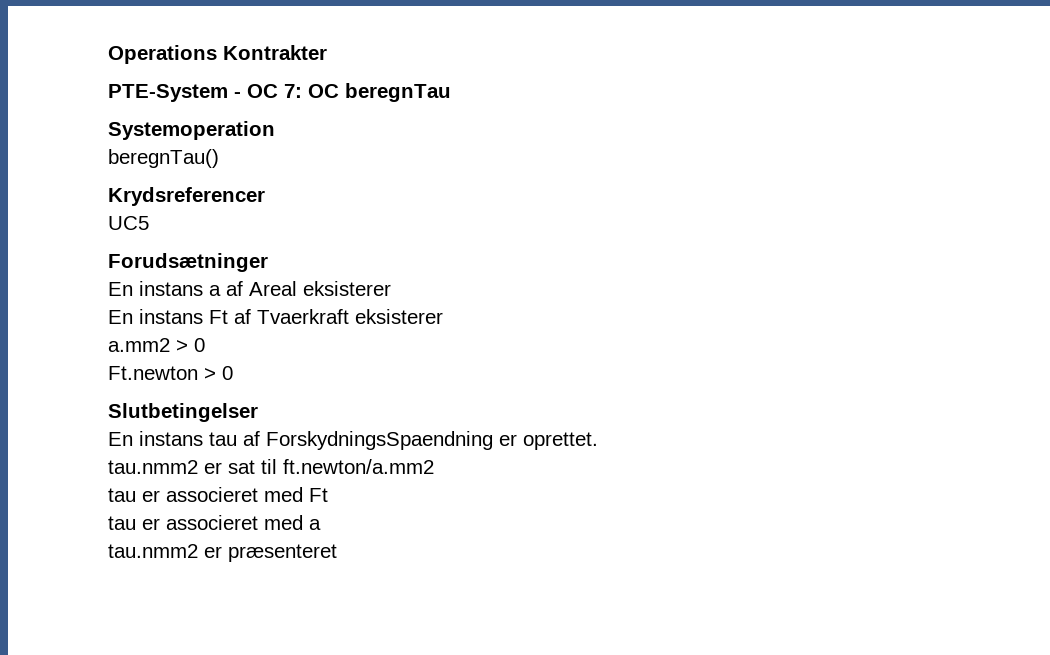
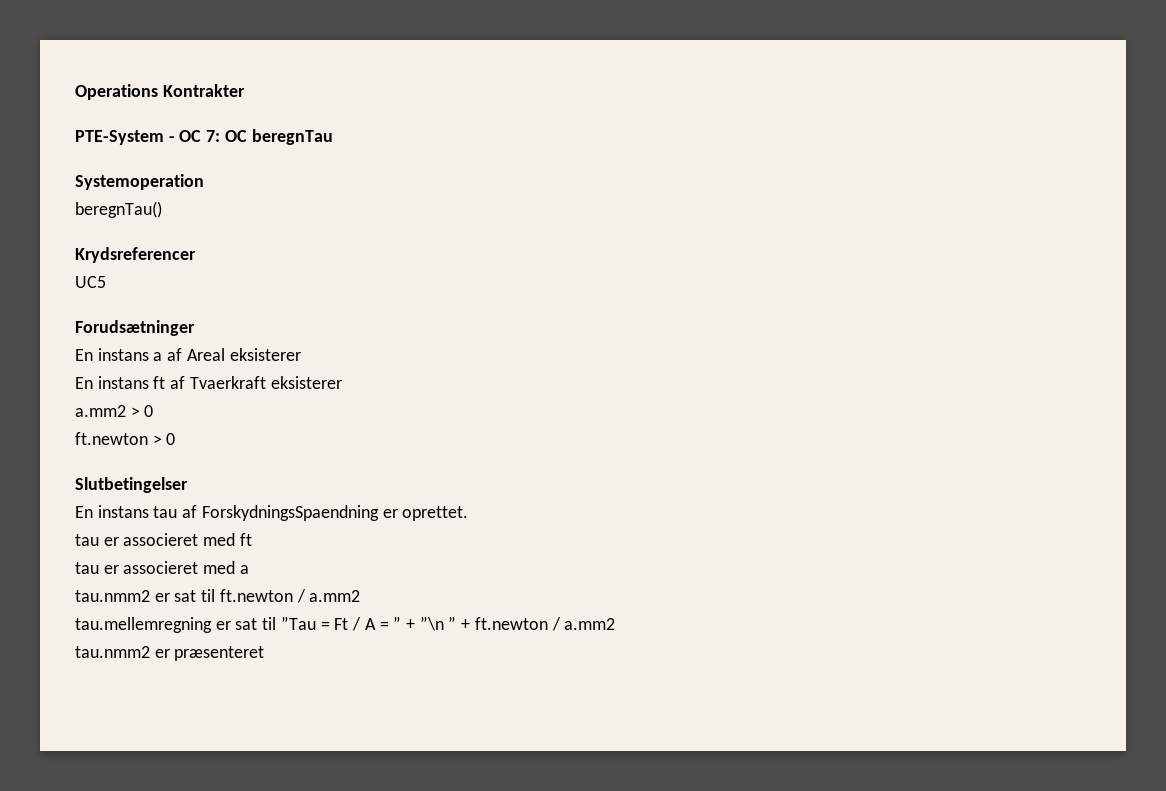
- En instans Ft af Tvaerkraft eksisterer
+ En instans ft af Tvaerkraft eksisterer
- Ft.newton > 0
+ ft.newton > 0
- tau.nmm2 er sat til ft.newton/a.mm2
- tau er associeret med Ft
+ tau er associeret med ft
+ tau.nmm2 er sat til ft.newton / a.mm2
+ tau.mellemregning er sat til ”Tau = Ft / A = ” + ”\n ” + ft.newton / a.mm2

